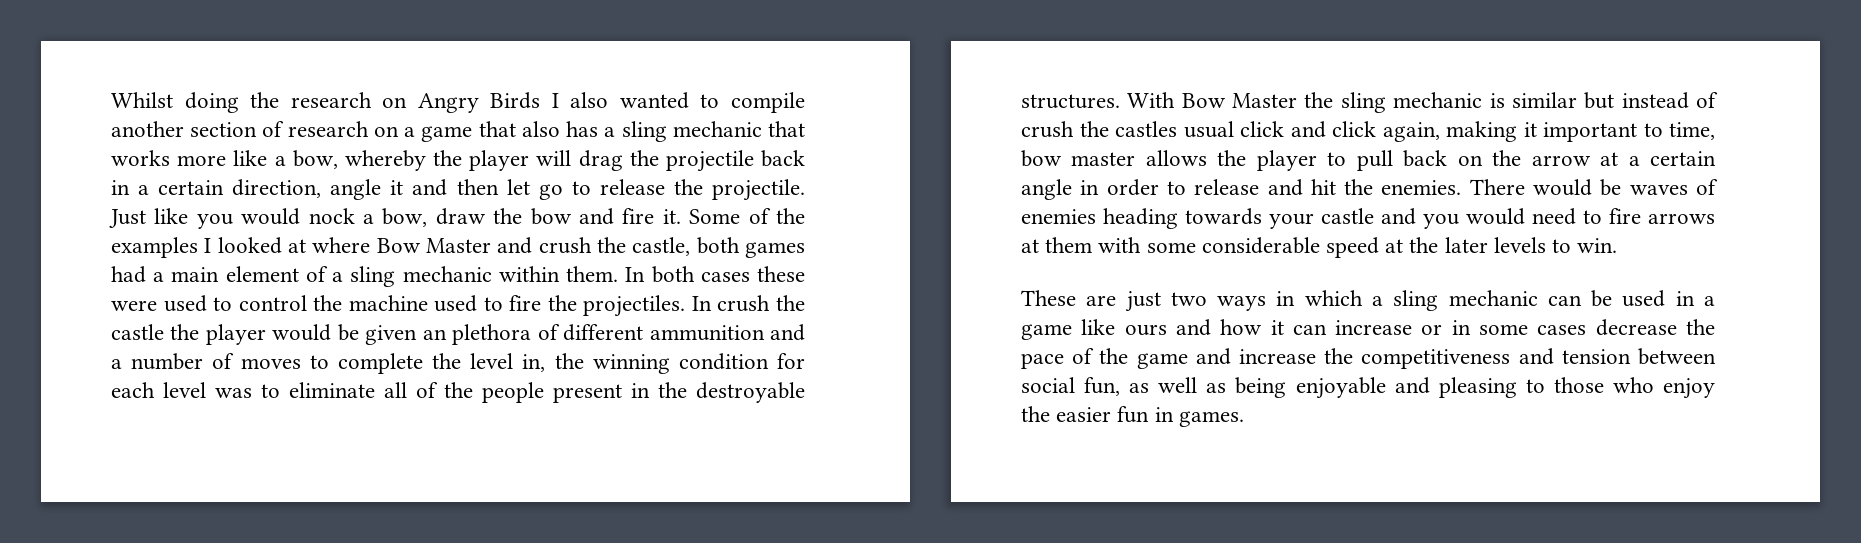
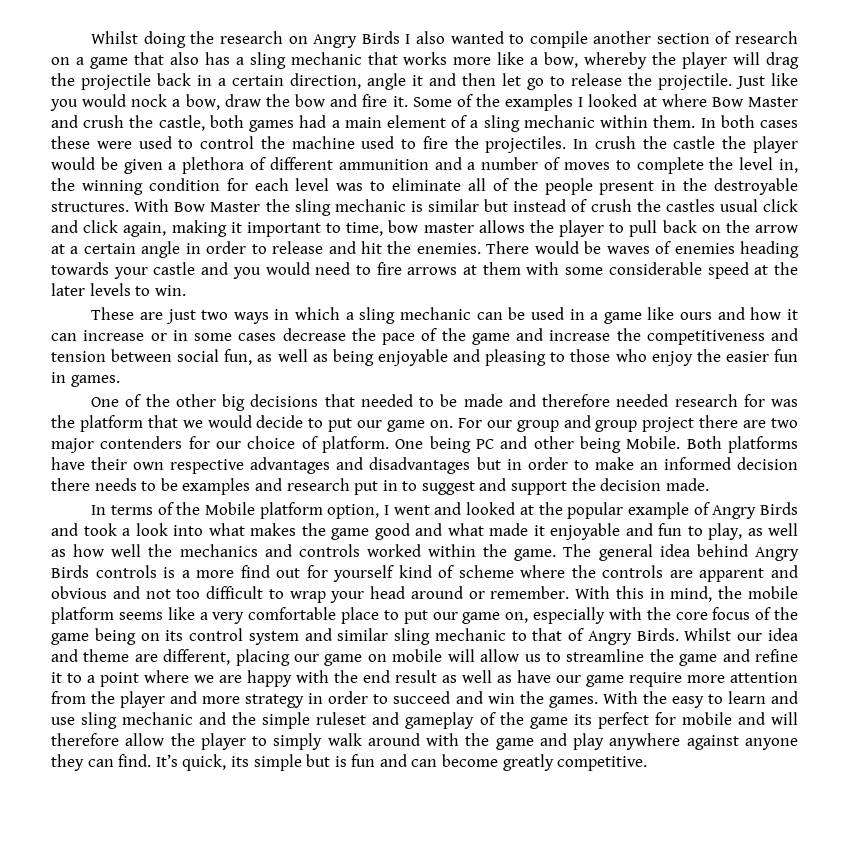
- In crush the castle the player would be given an plethora of different ammunition and a number of moves to complete the level in, the winning condition for each level was to eliminate all of the people present in the destroyable structures.
+ In crush the castle the player would be given a plethora of different ammunition and a number of moves to complete the level in, the winning condition for each level was to eliminate all of the people present in the destroyable structures.
+ One of the other big decisions that needed to be made and therefore needed research for was the platform that we would decide to put our game on. For our group and group project there are two major contenders for our choice of platform. One being PC and other being Mobile. Both platforms have their own respective advantages and disadvantages but in order to make an informed decision there needs to be examples and research put in to suggest and support the decision made.
+ In terms of the Mobile platform option, I went and looked at the popular example of Angry Birds and took a look into what makes the game good and what made it enjoyable and fun to play, as well as how well the mechanics and controls worked within the game. The general idea behind Angry Birds controls is a more find out for yourself kind of scheme where the controls are apparent and obvious and not too difficult to wrap your head around or remember. With this in mind, the mobile platform seems like a very comfortable place to put our game on, especially with the core focus of the game being on its control system and similar sling mechanic to that of Angry Birds. Whilst our idea and theme are different, placing our game on mobile will allow us to streamline the game and refine it to a point where we are happy with the end result as well as have our game require more attention from the player and more strategy in order to succeed and win the games. With the easy to learn and use sling mechanic and the simple ruleset and gameplay of the game its perfect for mobile and will therefore allow the player to simply walk around with the game and play anywhere against anyone they can find. It’s quick, its simple but is fun and can become greatly competitive.

